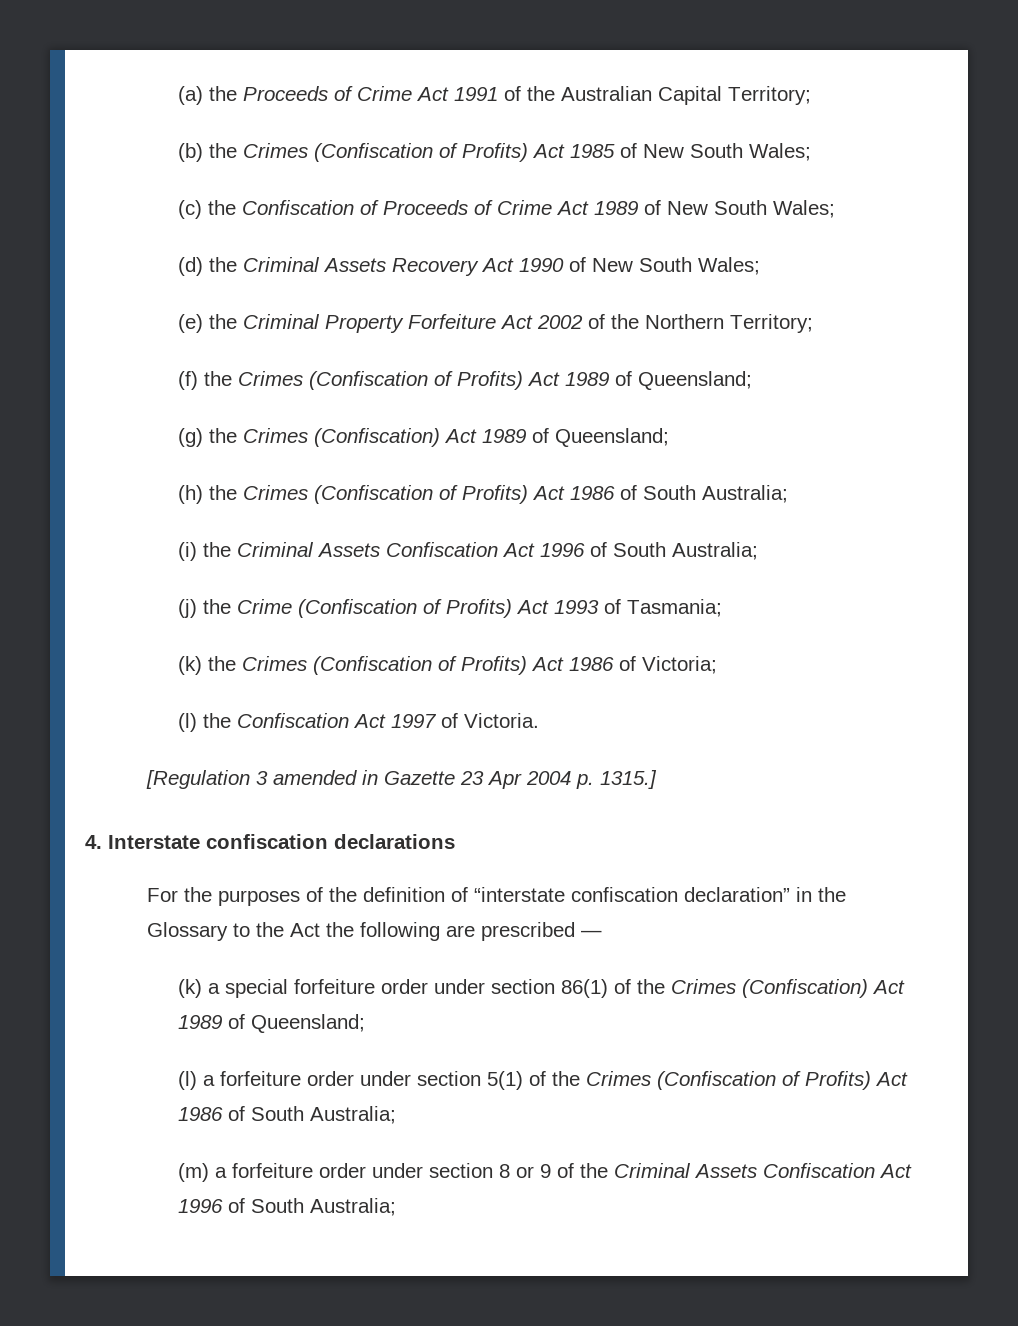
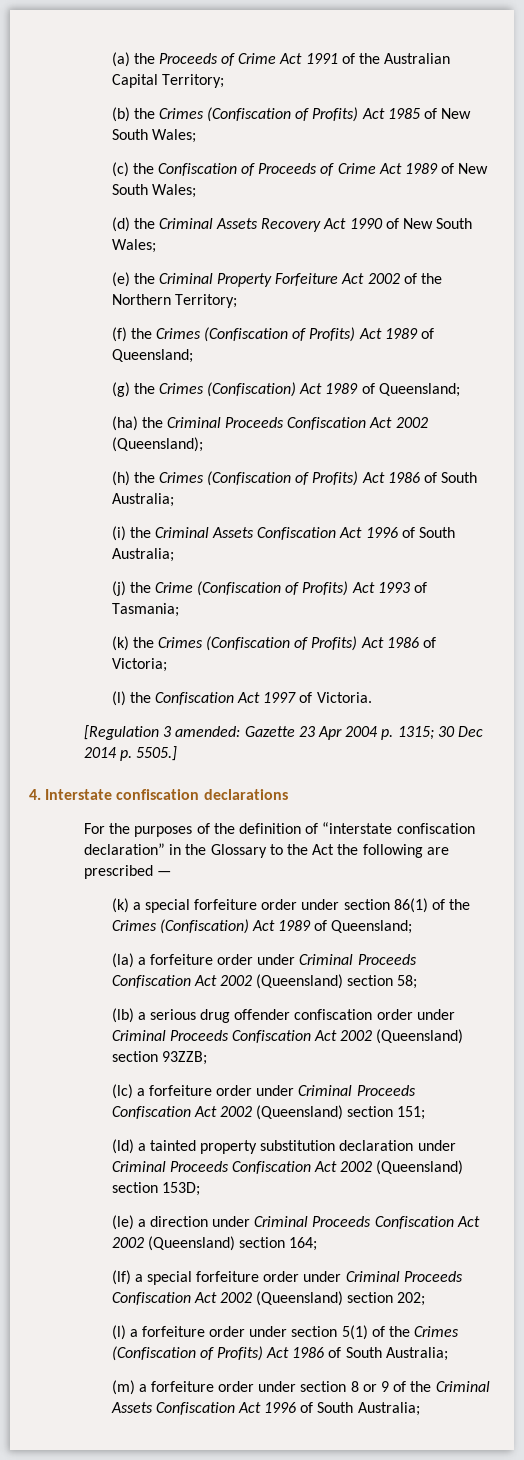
+ (ha) the Criminal Proceeds Confiscation Act 2002 (Queensland);
- [Regulation 3 amended in Gazette 23 Apr 2004 p. 1315.]
+ [Regulation 3 amended: Gazette 23 Apr 2004 p. 1315; 30 Dec 2014 p. 5505.]
+ (la) a forfeiture order under Criminal Proceeds Confiscation Act 2002 (Queensland) section 58;
+ (lb) a serious drug offender confiscation order under Criminal Proceeds Confiscation Act 2002 (Queensland) section 93ZZB;
+ (lc) a forfeiture order under Criminal Proceeds Confiscation Act 2002 (Queensland) section 151;
+ (ld) a tainted property substitution declaration under Criminal Proceeds Confiscation Act 2002 (Queensland) section 153D;
+ (le) a direction under Criminal Proceeds Confiscation Act 2002 (Queensland) section 164;
+ (lf) a special forfeiture order under Criminal Proceeds Confiscation Act 2002 (Queensland) section 202;

